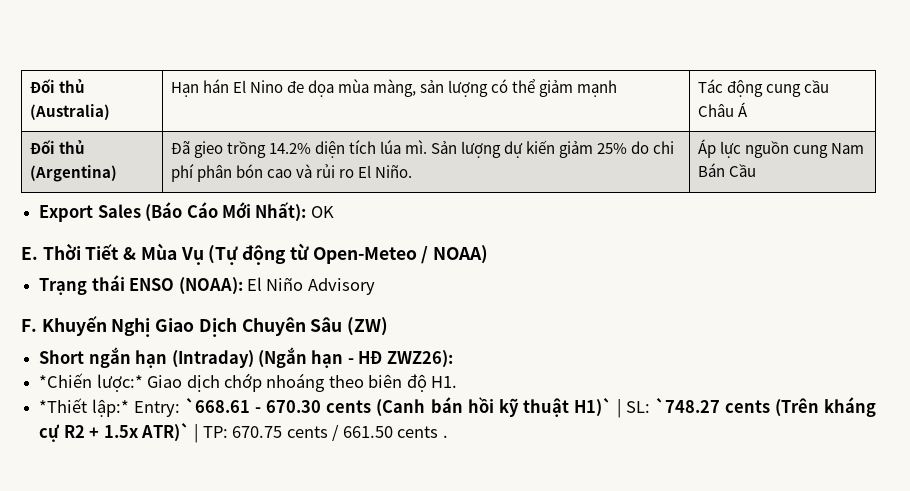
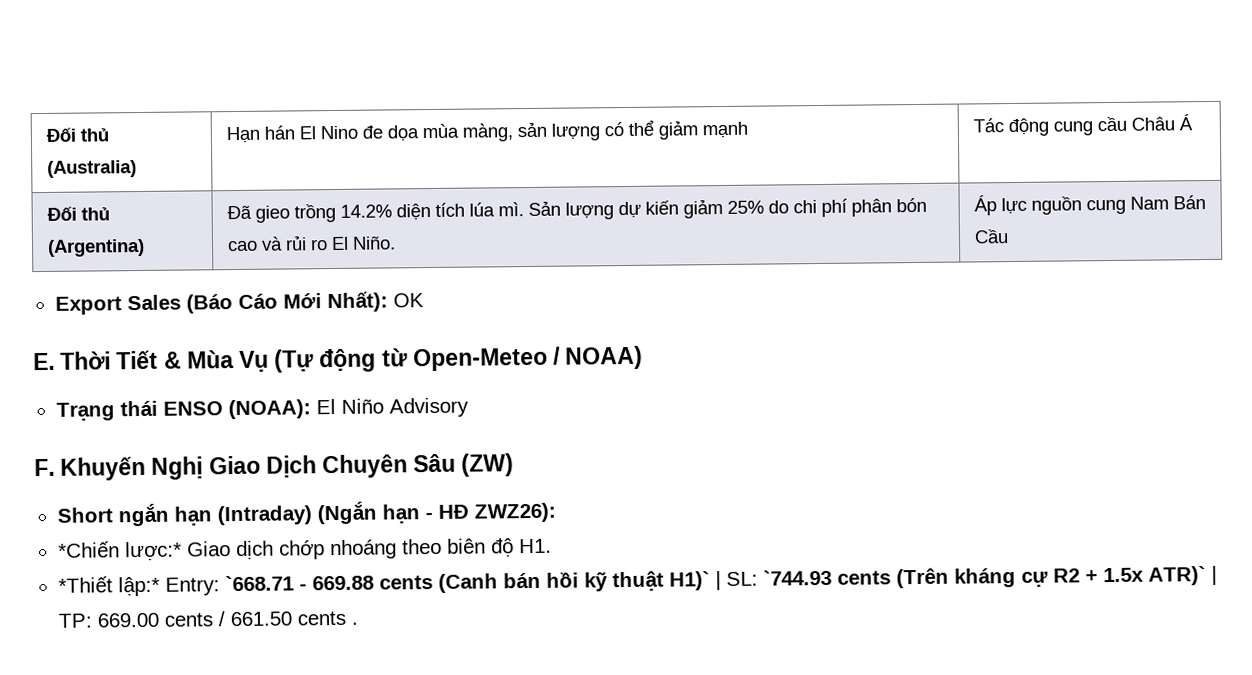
- *Thiết lập:* Entry: `668.61 - 670.30 cents (Canh bán hồi kỹ thuật H1)` | SL: `748.27 cents (Trên kháng cự R2 + 1.5x ATR)` | TP: 670.75 cents / 661.50 cents .
+ *Thiết lập:* Entry: `668.71 - 669.88 cents (Canh bán hồi kỹ thuật H1)` | SL: `744.93 cents (Trên kháng cự R2 + 1.5x ATR)` | TP: 669.00 cents / 661.50 cents .

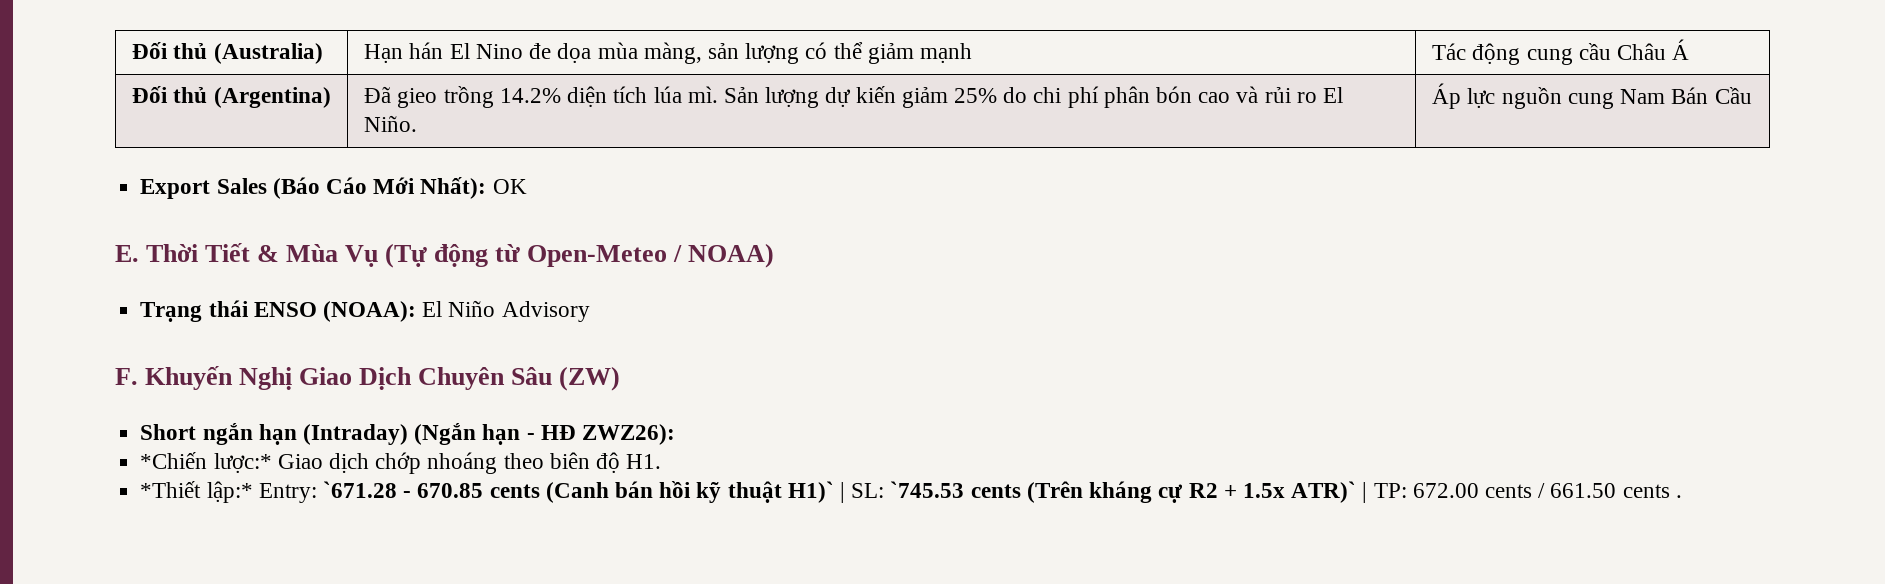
- *Thiết lập:* Entry: `668.71 - 669.88 cents (Canh bán hồi kỹ thuật H1)` | SL: `744.93 cents (Trên kháng cự R2 + 1.5x ATR)` | TP: 669.00 cents / 661.50 cents .
+ *Thiết lập:* Entry: `671.28 - 670.85 cents (Canh bán hồi kỹ thuật H1)` | SL: `745.53 cents (Trên kháng cự R2 + 1.5x ATR)` | TP: 672.00 cents / 661.50 cents .

